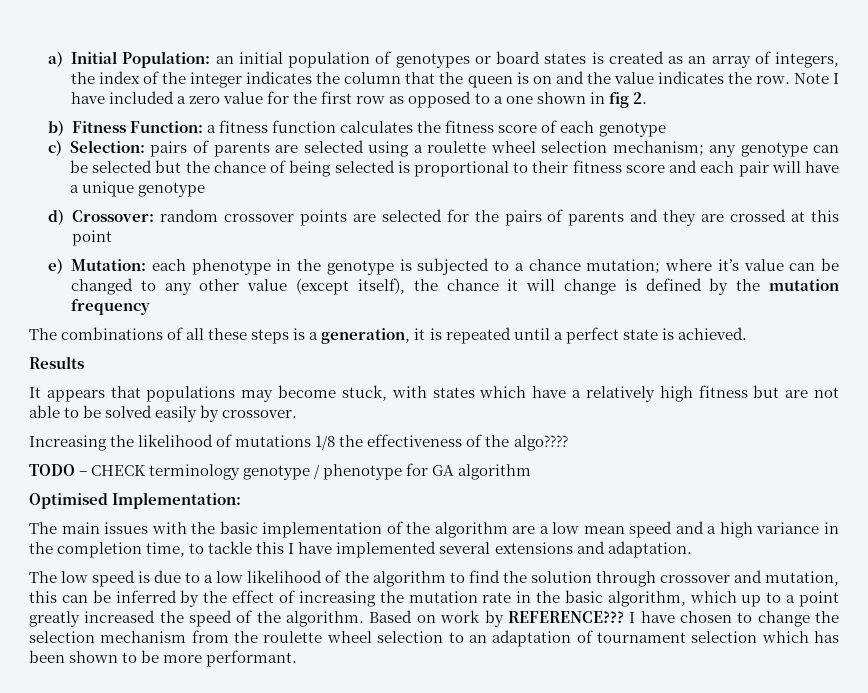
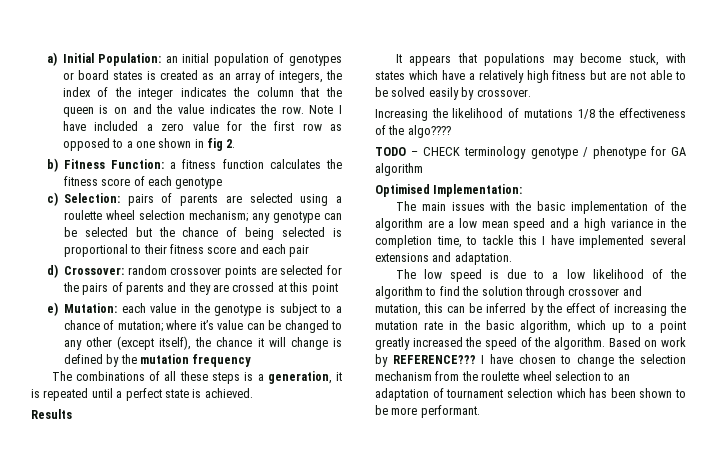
- c) Selection: pairs of parents are selected using a roulette wheel selection mechanism; any genotype can be selected but the chance of being selected is proportional to their fitness score and each pair will have a unique genotype
+ c) Selection: pairs of parents are selected using a roulette wheel selection mechanism; any genotype can be selected but the chance of being selected is proportional to their fitness score and each pair
- e) Mutation: each phenotype in the genotype is subjected to a chance mutation; where it’s value can be changed to any other value (except itself), the chance it will change is defined by the mutation frequency
+ e) Mutation: each value in the genotype is subject to a chance of mutation; where it’s value can be changed to any other (except itself), the chance it will change is defined by the mutation frequency

